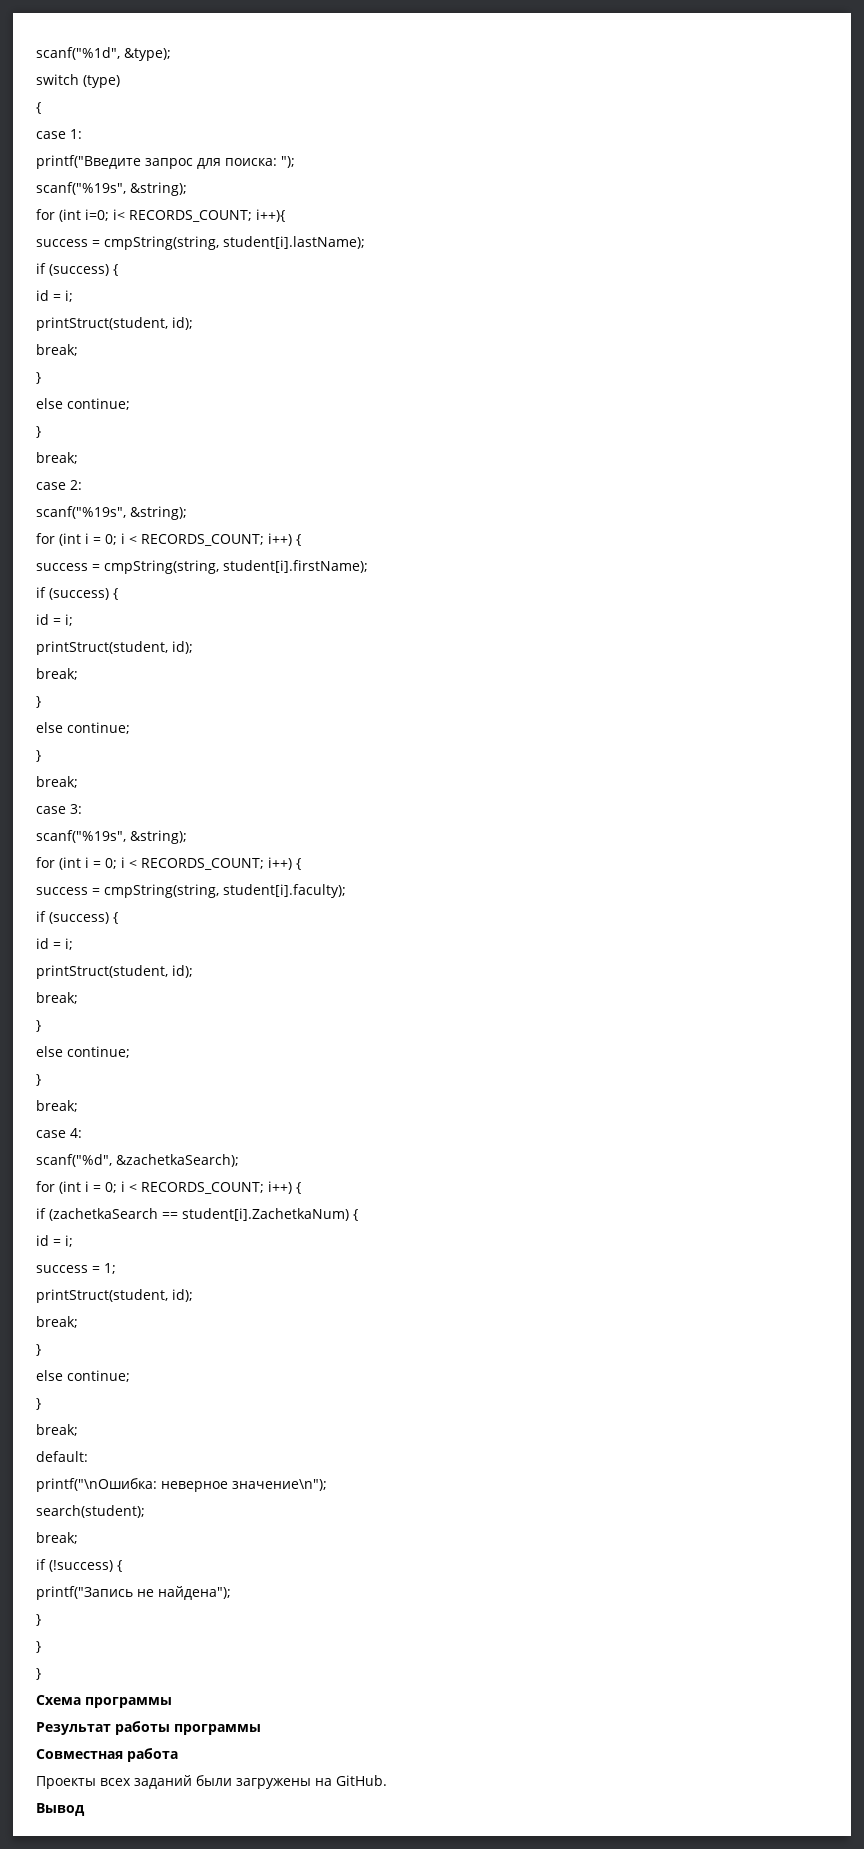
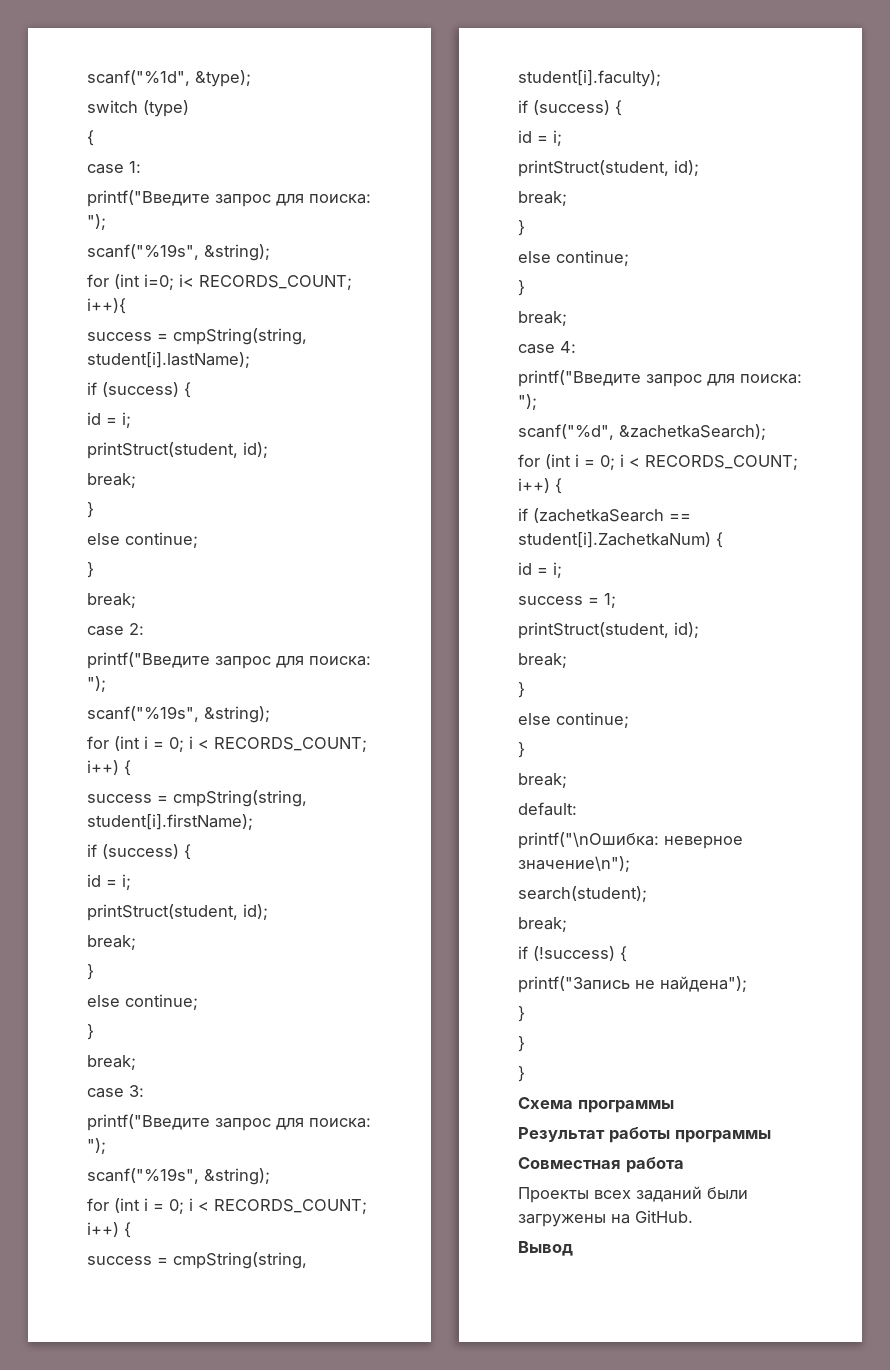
  case 2:
+ printf("Введите запрос для поиска: ");
  case 3:
+ printf("Введите запрос для поиска: ");
  case 4:
+ printf("Введите запрос для поиска: ");

